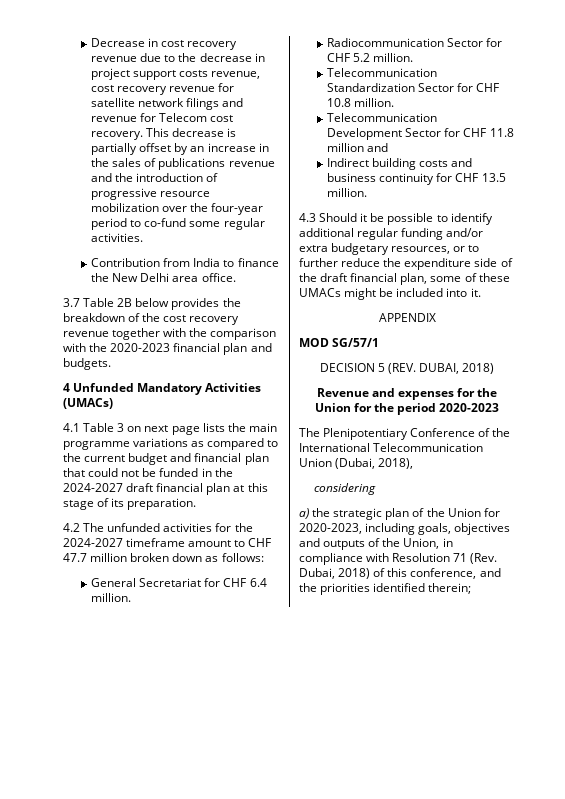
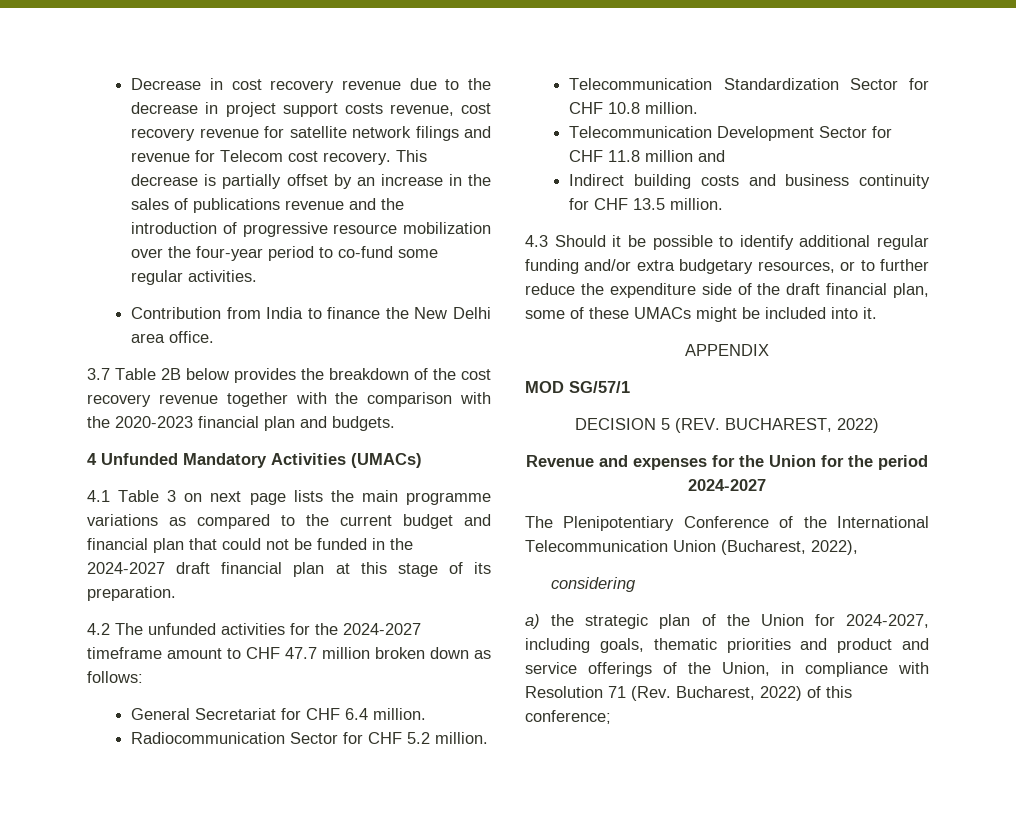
- DECISION 5 (REV. DUBAI, 2018)
+ DECISION 5 (REV. BUCHAREST, 2022)
- Revenue and expenses for the Union for the period 2020-2023
+ Revenue and expenses for the Union for the period 2024-2027
- The Plenipotentiary Conference of the International Telecommunication Union (Dubai, 2018),
+ The Plenipotentiary Conference of the International Telecommunication Union (Bucharest, 2022),
- a) the strategic plan of the Union for 2020-2023, including goals, objectives and outputs of the Union, in compliance with Resolution 71 (Rev. Dubai, 2018) of this conference, and the priorities identified therein;
+ a) the strategic plan of the Union for 2024-2027, including goals, thematic priorities and product and service offerings of the Union, in compliance with Resolution 71 (Rev. Bucharest, 2022) of this conference;

